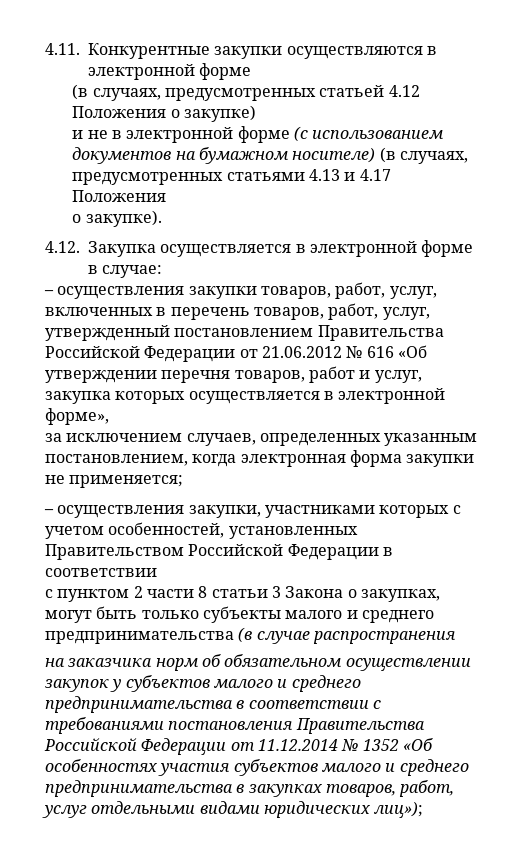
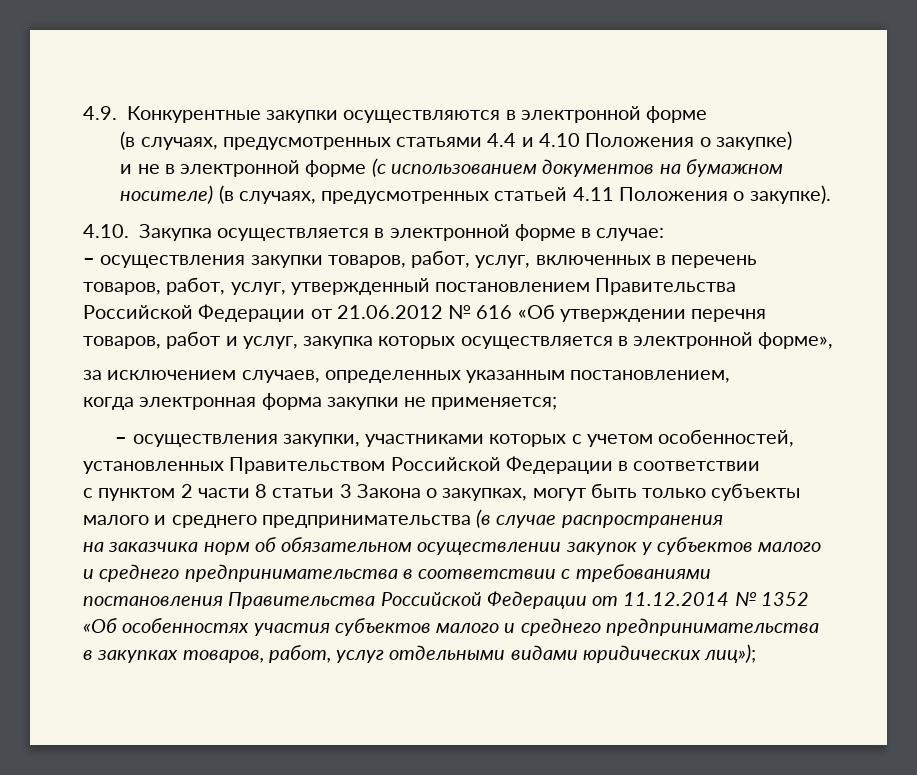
- 4.11. Конкурентные закупки осуществляются в электронной форме
+ 4.9. Конкурентные закупки осуществляются в электронной форме
- (в случаях, предусмотренных статьей 4.12 Положения о закупке)
+ (в случаях, предусмотренных статьями 4.4 и 4.10 Положения о закупке)
- и не в электронной форме (с использованием документов на бумажном носителе) (в случаях, предусмотренных статьями 4.13 и 4.17 Положения
- о закупке).
+ и не в электронной форме (с использованием документов на бумажном носителе) (в случаях, предусмотренных статьей 4.11 Положения о закупке).
- 4.12. Закупка осуществляется в электронной форме в случае:
+ 4.10. Закупка осуществляется в электронной форме в случае:
- за исключением случаев, определенных указанным постановлением, когда электронная форма закупки не применяется;
+ за исключением случаев, определенных указанным постановлением,
+ когда электронная форма закупки не применяется;

